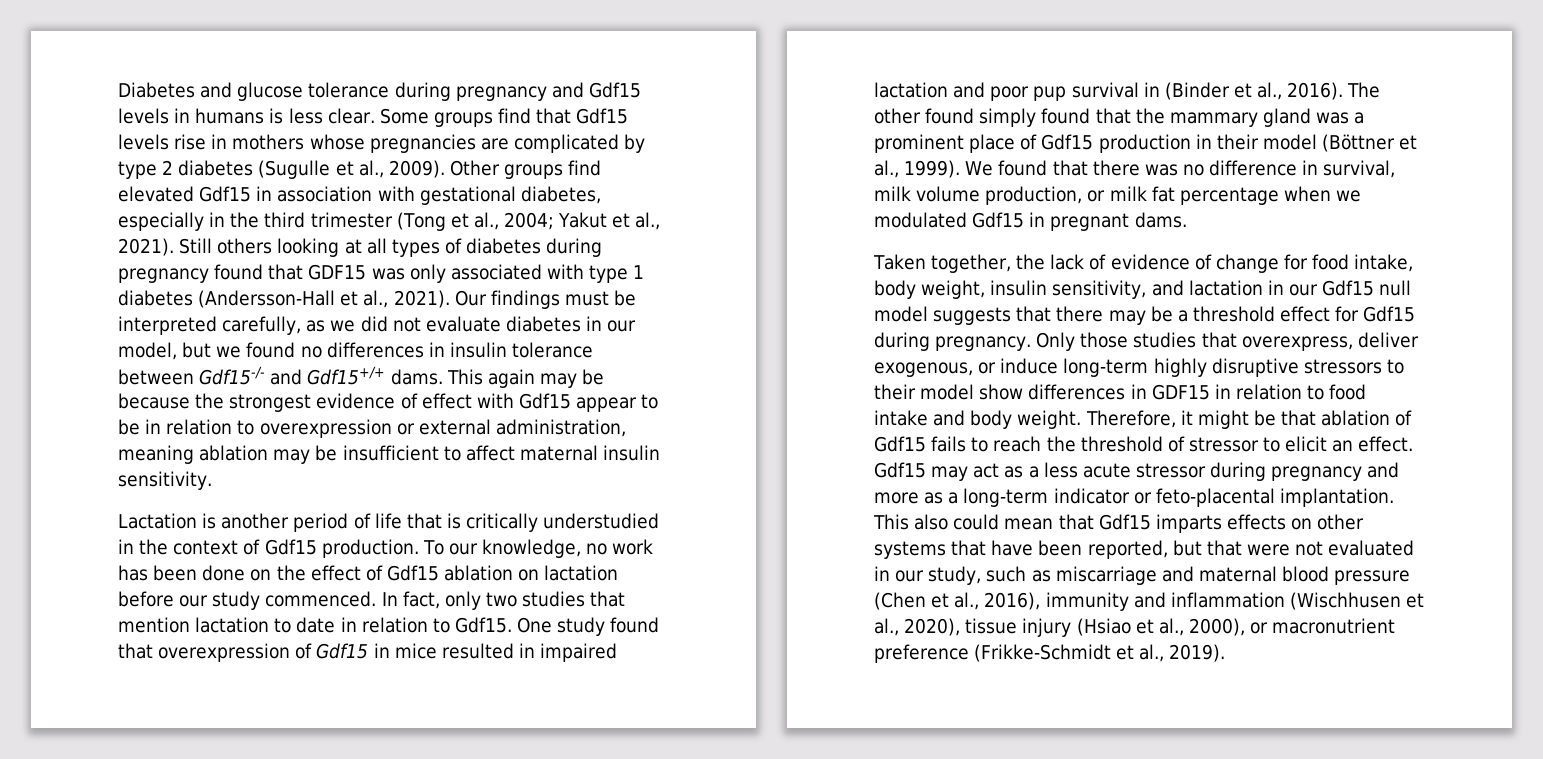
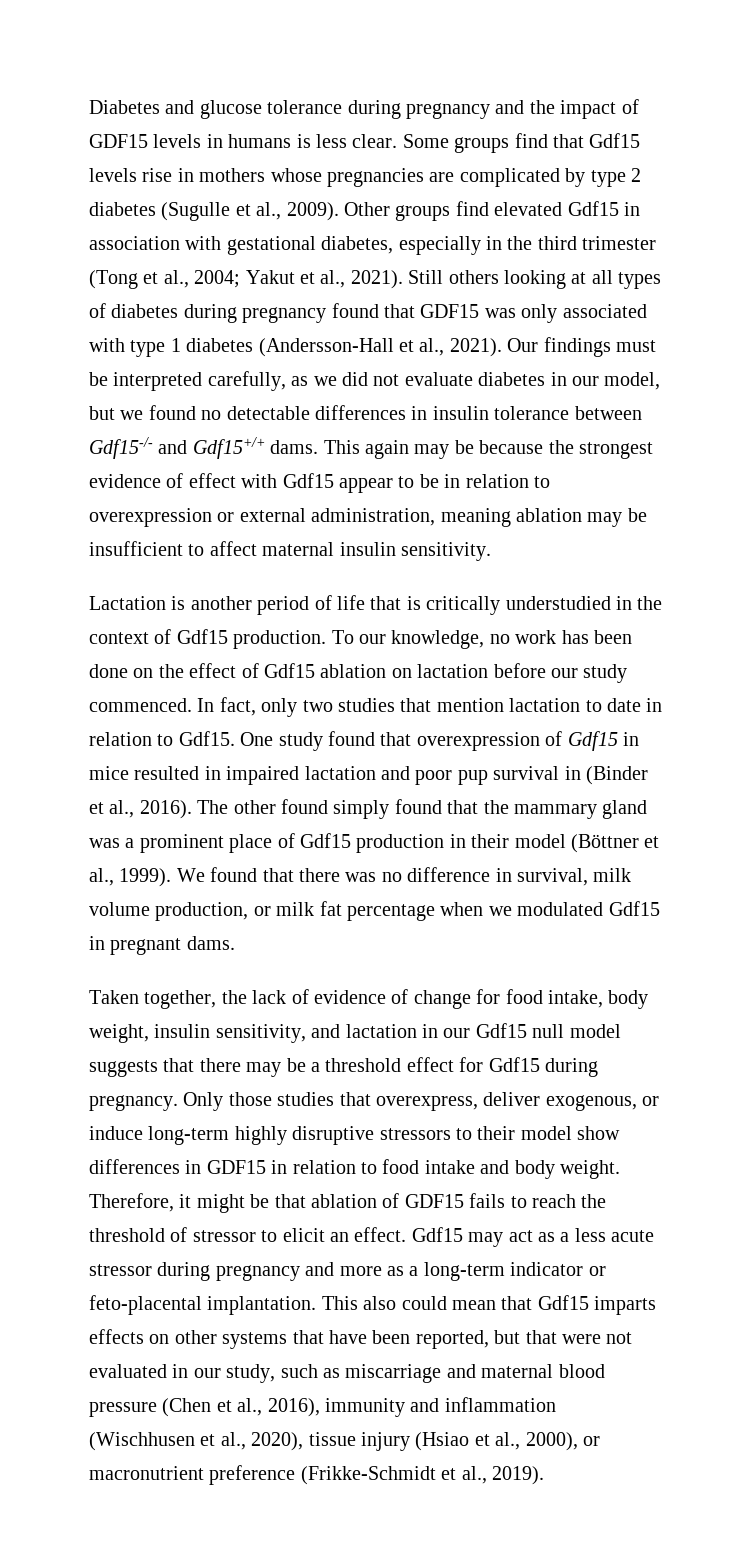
- Diabetes and glucose tolerance during pregnancy and Gdf15 levels in humans is less clear.
+ Diabetes and glucose tolerance during pregnancy and the impact of GDF15 levels in humans is less clear.
- Our findings must be interpreted carefully, as we did not evaluate diabetes in our model, but we found no differences in insulin tolerance between Gdf15-/- and Gdf15+/+ dams.
+ Our findings must be interpreted carefully, as we did not evaluate diabetes in our model, but we found no detectable differences in insulin tolerance between Gdf15-/- and Gdf15+/+ dams.
- Therefore, it might be that ablation of Gdf15 fails to reach the threshold of stressor to elicit an effect.
+ Therefore, it might be that ablation of GDF15 fails to reach the threshold of stressor to elicit an effect.

